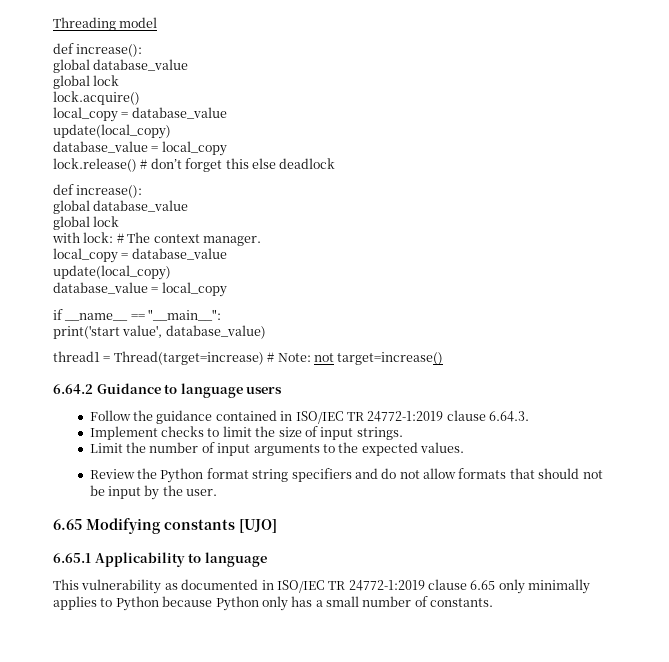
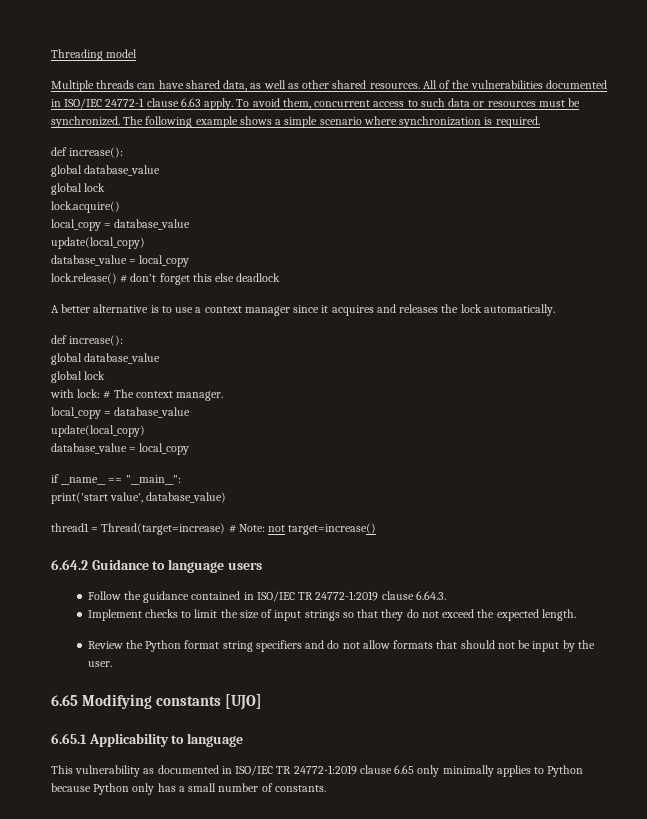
+ Multiple threads can have shared data, as well as other shared resources. All of the vulnerabilities documented in ISO/IEC 24772-1 clause 6.63 apply. To avoid them, concurrent access to such data or resources must be synchronized. The following example shows a simple scenario where synchronization is required.
+ A better alternative is to use a context manager since it acquires and releases the lock automatically.
- Implement checks to limit the size of input strings.
- Limit the number of input arguments to the expected values.
+ Implement checks to limit the size of input strings so that they do not exceed the expected length.

